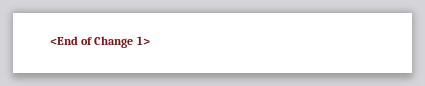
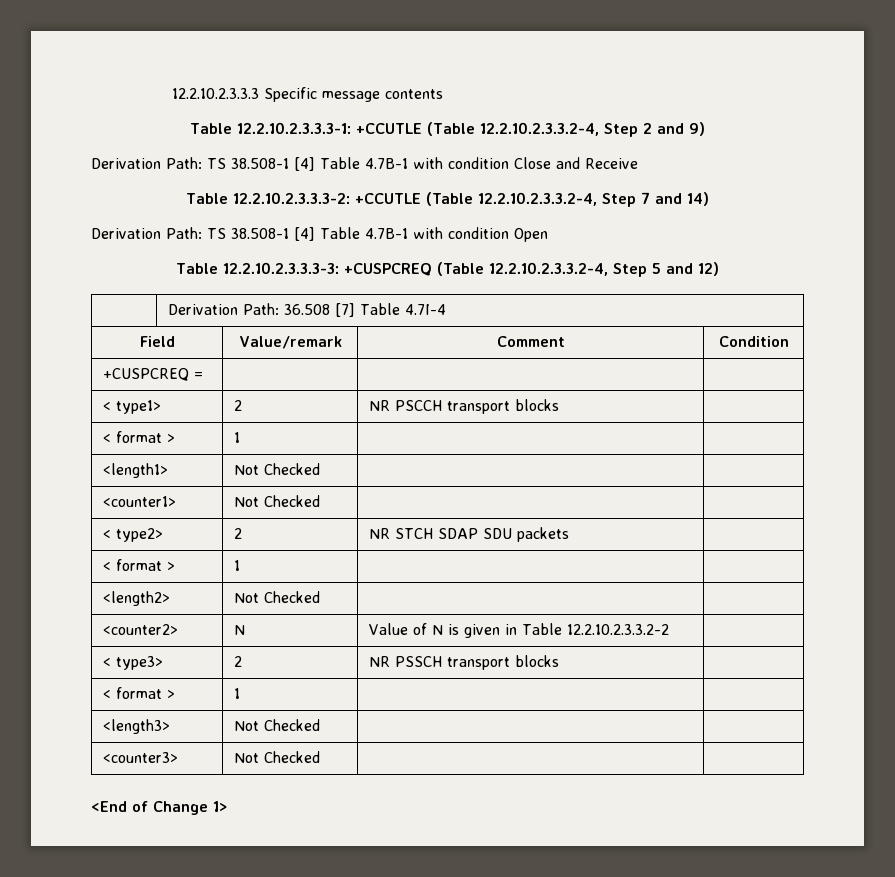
+ 12.2.10.2.3.3.3 Specific message contents
+ Table 12.2.10.2.3.3.3-1: +CCUTLE (Table 12.2.10.2.3.3.2-4, Step 2 and 9)
+ Derivation Path: TS 38.508-1 [4] Table 4.7B-1 with condition Close and Receive
+ Table 12.2.10.2.3.3.3-2: +CCUTLE (Table 12.2.10.2.3.3.2-4, Step 7 and 14)
+ Derivation Path: TS 38.508-1 [4] Table 4.7B-1 with condition Open
+ Table 12.2.10.2.3.3.3-3: +CUSPCREQ (Table 12.2.10.2.3.3.2-4, Step 5 and 12)
+ | Derivation Path: 36.508 [7] Table 4.7I-4
+ Field | Value/remark | Comment | Condition
+ +CUSPCREQ = | | |
+ < type1> | 2 | NR PSCCH transport blocks |
+ < format > | 1 | |
+ <length1> | Not Checked | |
+ <counter1> | Not Checked | |
+ < type2> | 2 | NR STCH SDAP SDU packets |
+ < format > | 1 | |
+ <length2> | Not Checked | |
+ <counter2> | N | Value of N is given in Table 12.2.10.2.3.3.2-2 |
+ < type3> | 2 | NR PSSCH transport blocks |
+ < format > | 1 | |
+ <length3> | Not Checked | |
+ <counter3> | Not Checked | |

